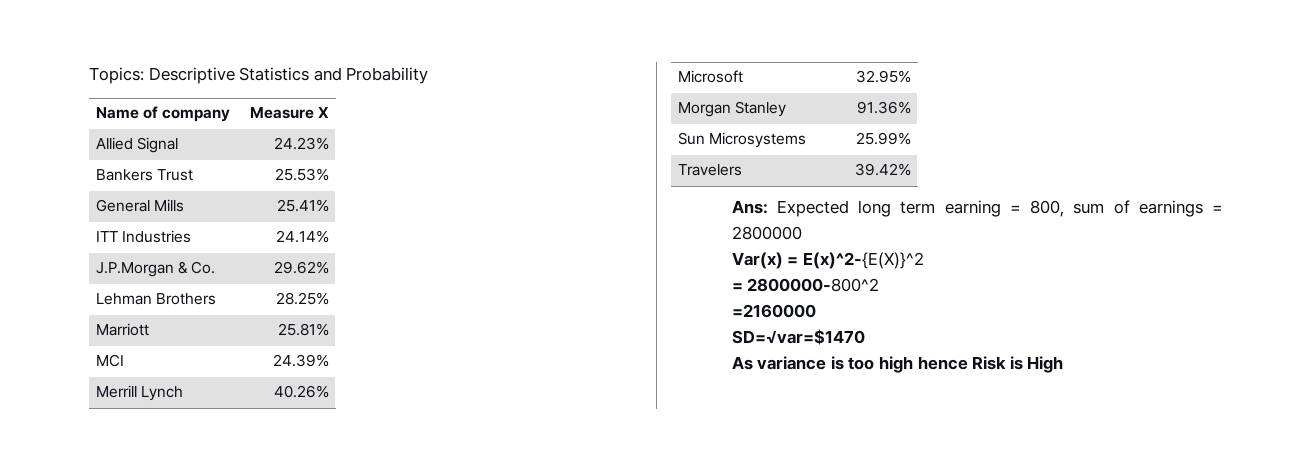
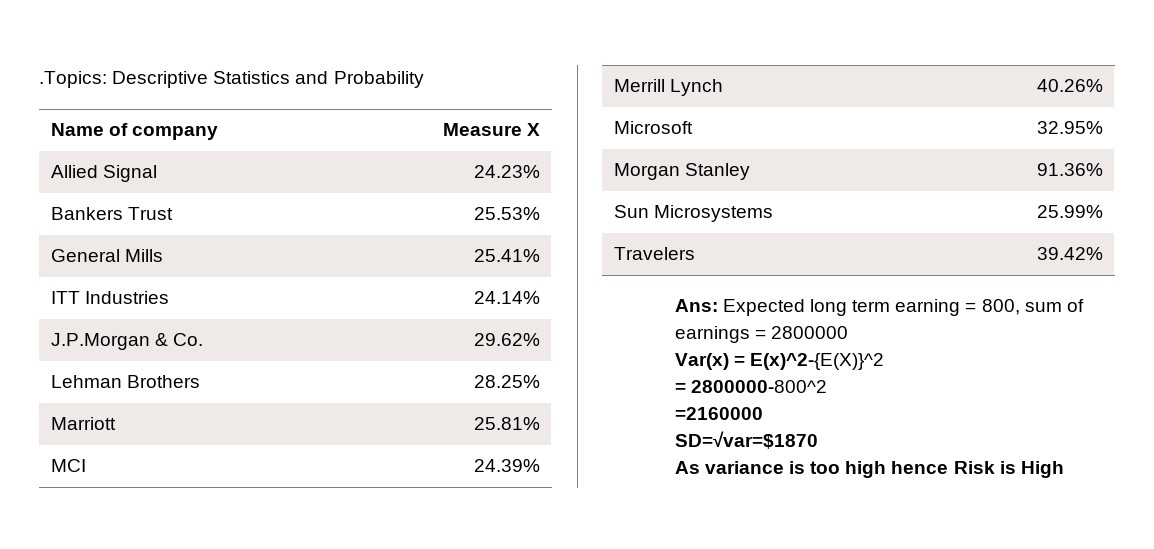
- Topics: Descriptive Statistics and Probability
+ .Topics: Descriptive Statistics and Probability
- SD=√var=$1470
+ SD=√var=$1870

